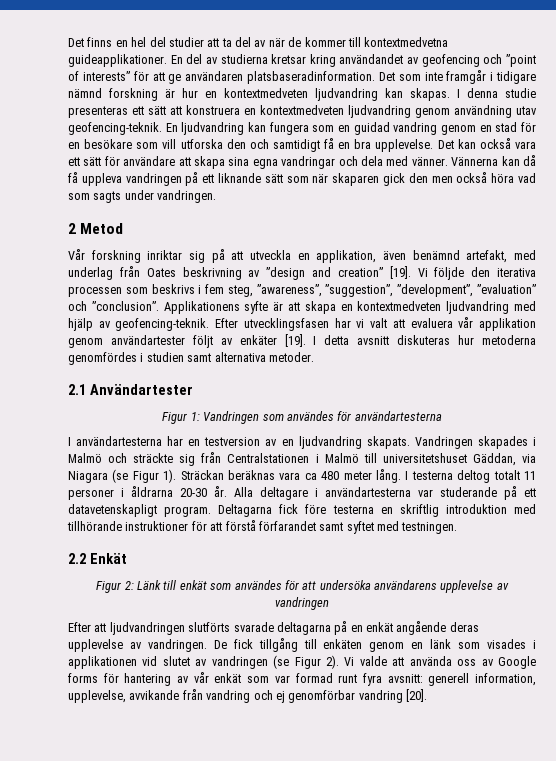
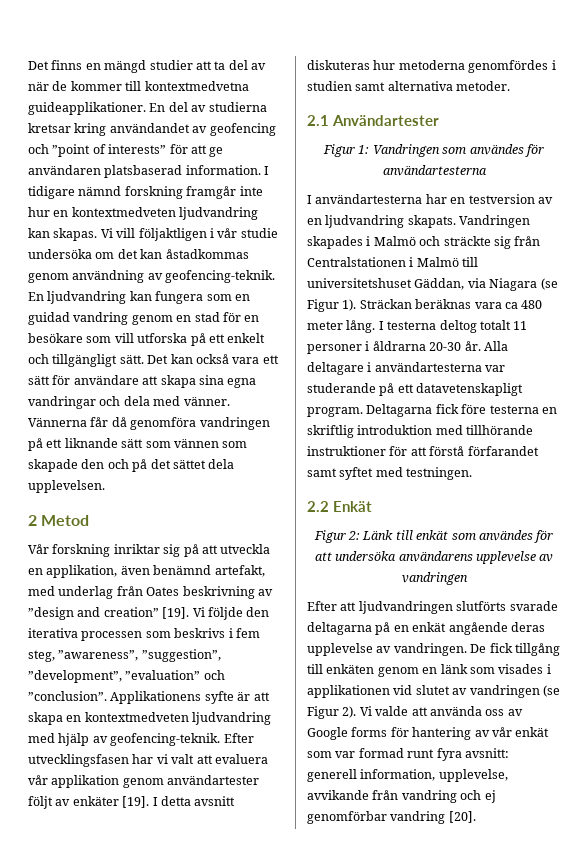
- Det finns en hel del studier att ta del av när de kommer till kontextmedvetna guideapplikationer.
+ Det finns en mängd studier att ta del av när de kommer till kontextmedvetna guideapplikationer.
- En del av studierna kretsar kring användandet av geofencing och ”point of interests” för att ge användaren platsbaseradinformation. Det som inte framgår i tidigare nämnd forskning är hur en kontextmedveten ljudvandring kan skapas.
+ En del av studierna kretsar kring användandet av geofencing och ”point of interests” för att ge användaren platsbaserad information. I tidigare nämnd forskning framgår inte hur en kontextmedveten ljudvandring kan skapas.
- I denna studie presenteras ett sätt att konstruera en kontextmedveten ljudvandring genom användning utav geofencing-teknik.
+ Vi vill följaktligen i vår studie undersöka om det kan åstadkommas genom användning av geofencing-teknik.
- En ljudvandring kan fungera som en guidad vandring genom en stad för en besökare som vill utforska den och samtidigt få en bra upplevelse.
+ En ljudvandring kan fungera som en guidad vandring genom en stad för en besökare som vill utforska på ett enkelt och tillgängligt sätt.
- Vännerna kan då få uppleva vandringen på ett liknande sätt som när skaparen gick den men också höra vad som sagts under vandringen.
+ Vännerna får då genomföra vandringen på ett liknande sätt som vännen som skapade den och på det sättet dela upplevelsen.

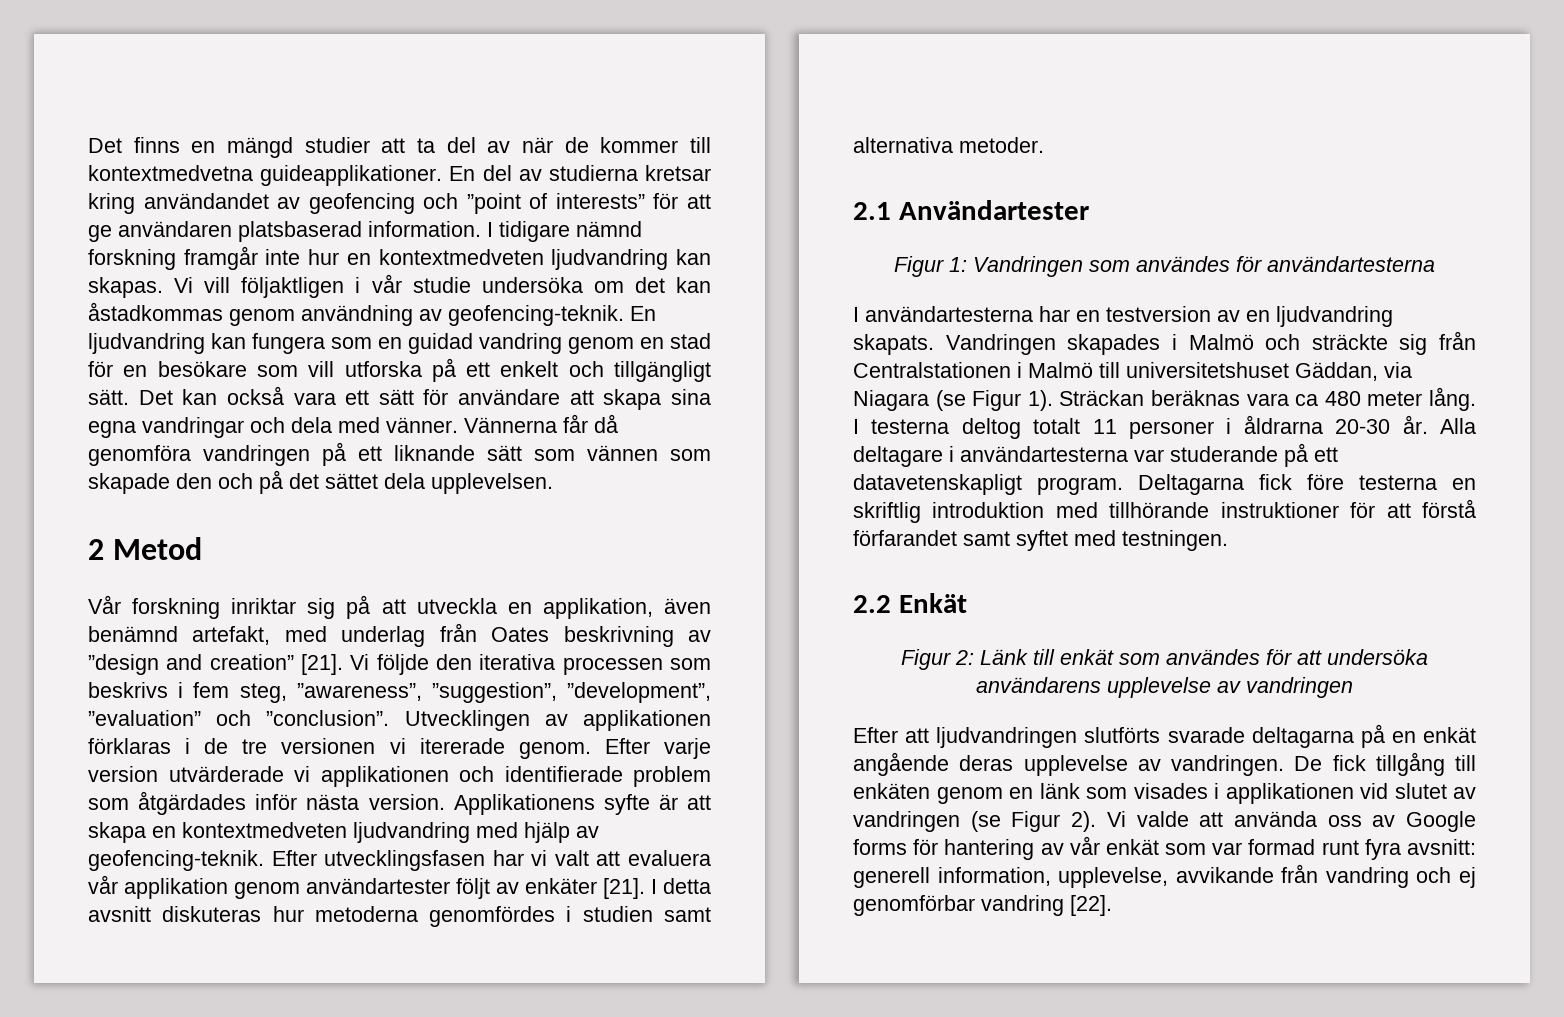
- Vår forskning inriktar sig på att utveckla en applikation, även benämnd artefakt, med underlag från Oates beskrivning av ”design and creation” [19].
+ Vår forskning inriktar sig på att utveckla en applikation, även benämnd artefakt, med underlag från Oates beskrivning av ”design and creation” [21].
+ Utvecklingen av applikationen förklaras i de tre versionen vi itererade genom. Efter varje version utvärderade vi applikationen och identifierade problem som åtgärdades inför nästa version.
- Efter utvecklingsfasen har vi valt att evaluera vår applikation genom användartester följt av enkäter [19].
+ Efter utvecklingsfasen har vi valt att evaluera vår applikation genom användartester följt av enkäter [21].
- Vi valde att använda oss av Google forms för hantering av vår enkät som var formad runt fyra avsnitt: generell information, upplevelse, avvikande från vandring och ej genomförbar vandring [20].
+ Vi valde att använda oss av Google forms för hantering av vår enkät som var formad runt fyra avsnitt: generell information, upplevelse, avvikande från vandring och ej genomförbar vandring [22].

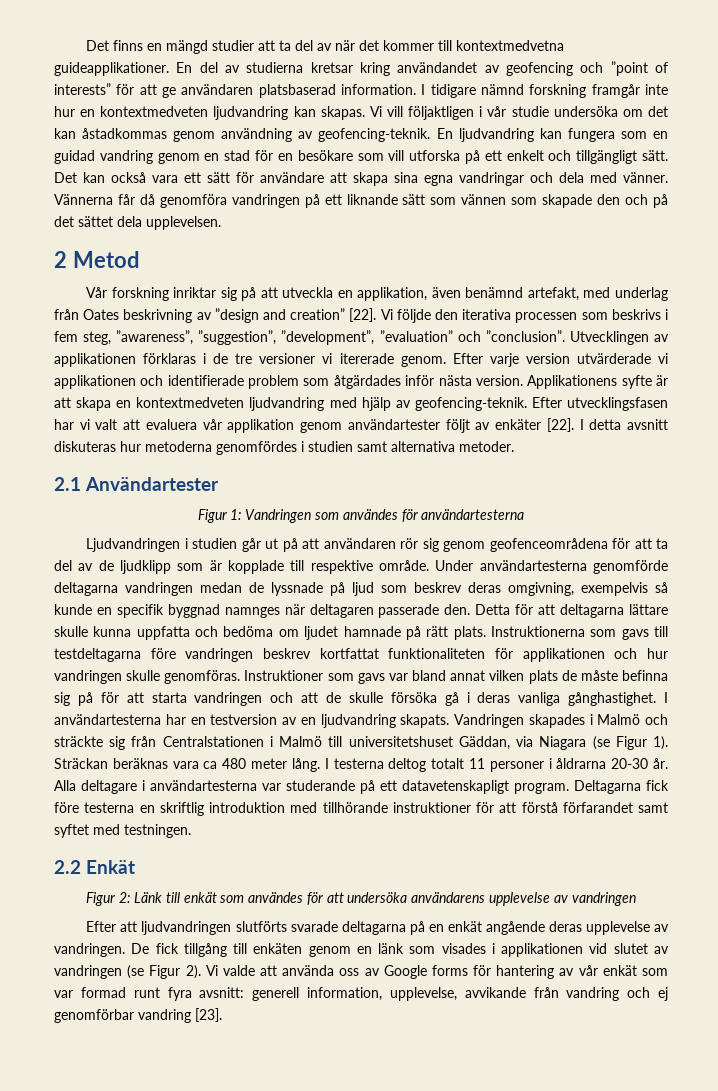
- Det finns en mängd studier att ta del av när de kommer till kontextmedvetna guideapplikationer.
+ Det finns en mängd studier att ta del av när det kommer till kontextmedvetna guideapplikationer.
- Vår forskning inriktar sig på att utveckla en applikation, även benämnd artefakt, med underlag från Oates beskrivning av ”design and creation” [21].
+ Vår forskning inriktar sig på att utveckla en applikation, även benämnd artefakt, med underlag från Oates beskrivning av ”design and creation” [22].
- Utvecklingen av applikationen förklaras i de tre versionen vi itererade genom.
+ Utvecklingen av applikationen förklaras i de tre versioner vi itererade genom.
- Efter utvecklingsfasen har vi valt att evaluera vår applikation genom användartester följt av enkäter [21].
+ Efter utvecklingsfasen har vi valt att evaluera vår applikation genom användartester följt av enkäter [22].
+ Ljudvandringen i studien går ut på att användaren rör sig genom geofenceområdena för att ta del av de ljudklipp som är kopplade till respektive område. Under användartesterna genomförde deltagarna vandringen medan de lyssnade på ljud som beskrev deras omgivning, exempelvis så kunde en specifik byggnad namnges när deltagaren passerade den. Detta för att deltagarna lättare skulle kunna uppfatta och bedöma om ljudet hamnade på rätt plats. Instruktionerna som gavs till testdeltagarna före vandringen beskrev kortfattat funktionaliteten för applikationen och hur vandringen skulle genomföras. Instruktioner som gavs var bland annat vilken plats de måste befinna sig på för att starta vandringen och att de skulle försöka gå i deras vanliga gånghastighet.
- Vi valde att använda oss av Google forms för hantering av vår enkät som var formad runt fyra avsnitt: generell information, upplevelse, avvikande från vandring och ej genomförbar vandring [22].
+ Vi valde att använda oss av Google forms för hantering av vår enkät som var formad runt fyra avsnitt: generell information, upplevelse, avvikande från vandring och ej genomförbar vandring [23].

